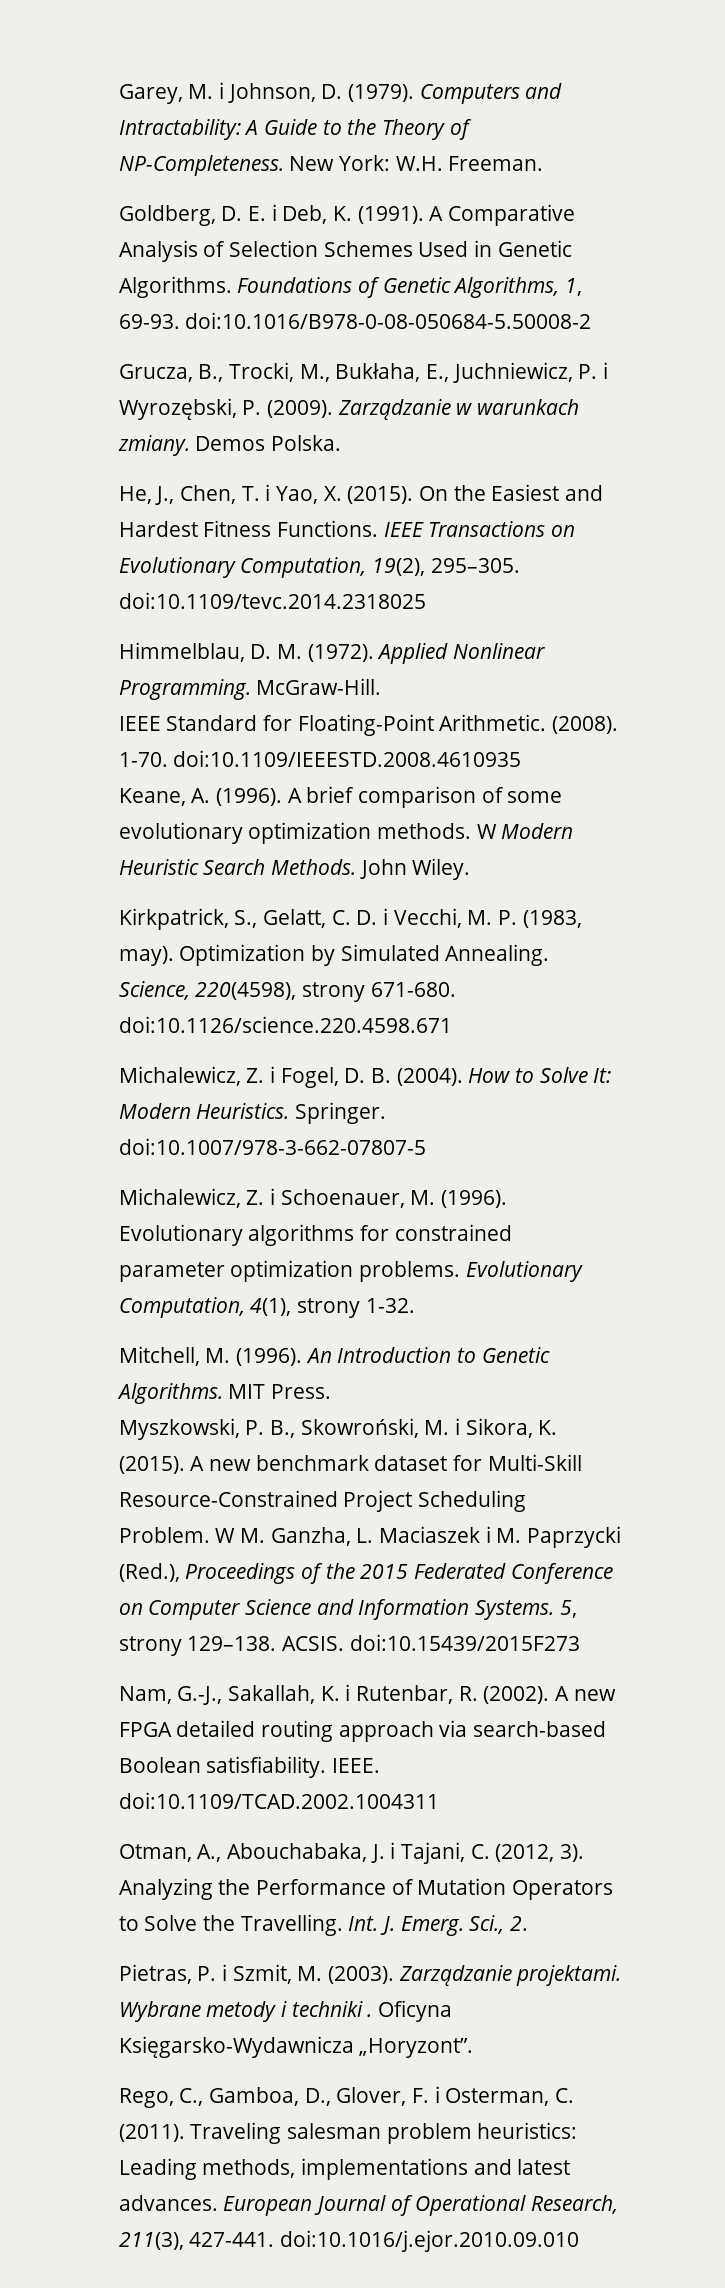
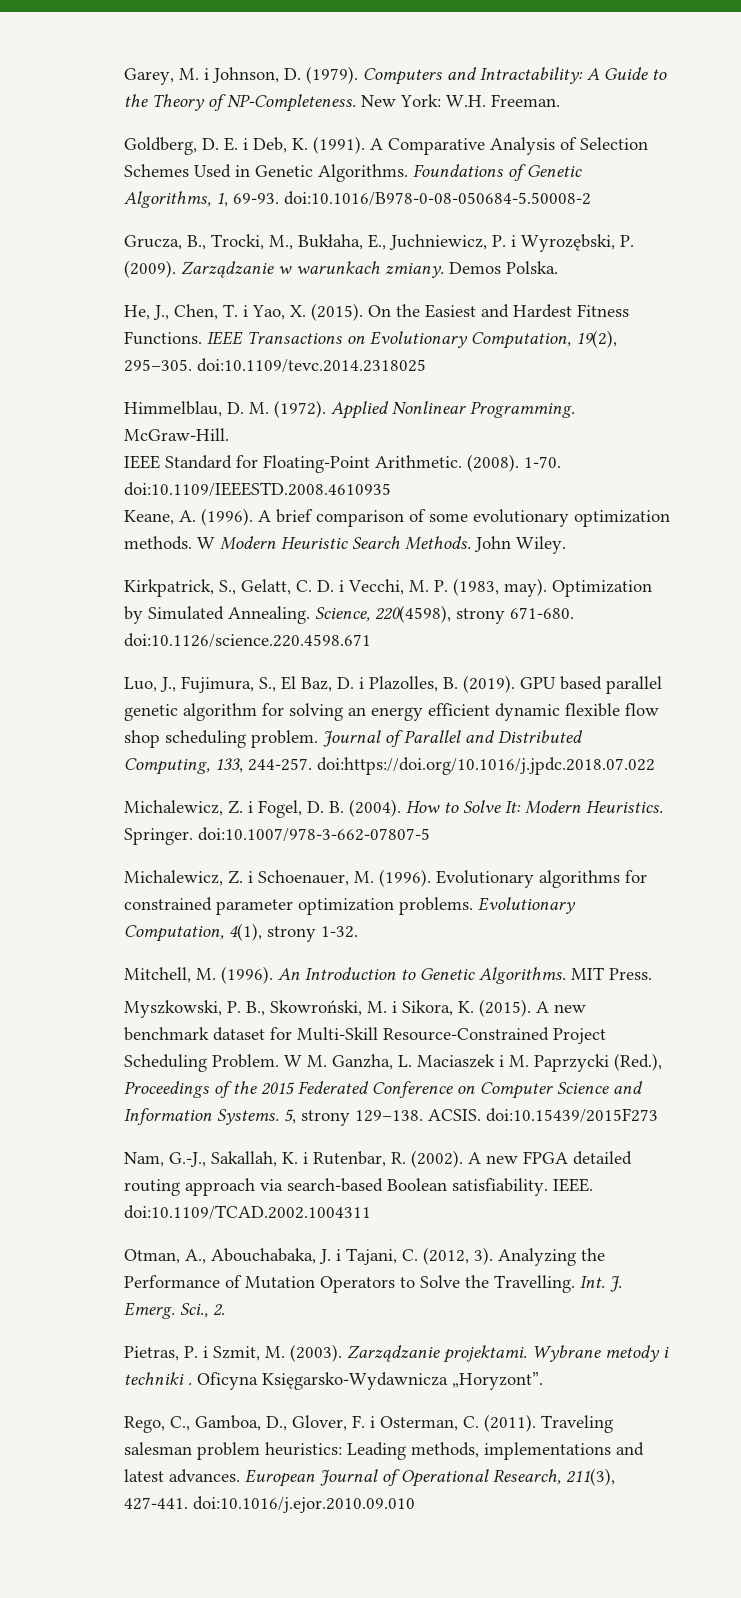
+ Luo, J., Fujimura, S., El Baz, D. i Plazolles, B. (2019). GPU based parallel genetic algorithm for solving an energy efficient dynamic flexible flow shop scheduling problem. Journal of Parallel and Distributed Computing, 133, 244-257. doi:https://doi.org/10.1016/j.jpdc.2018.07.022

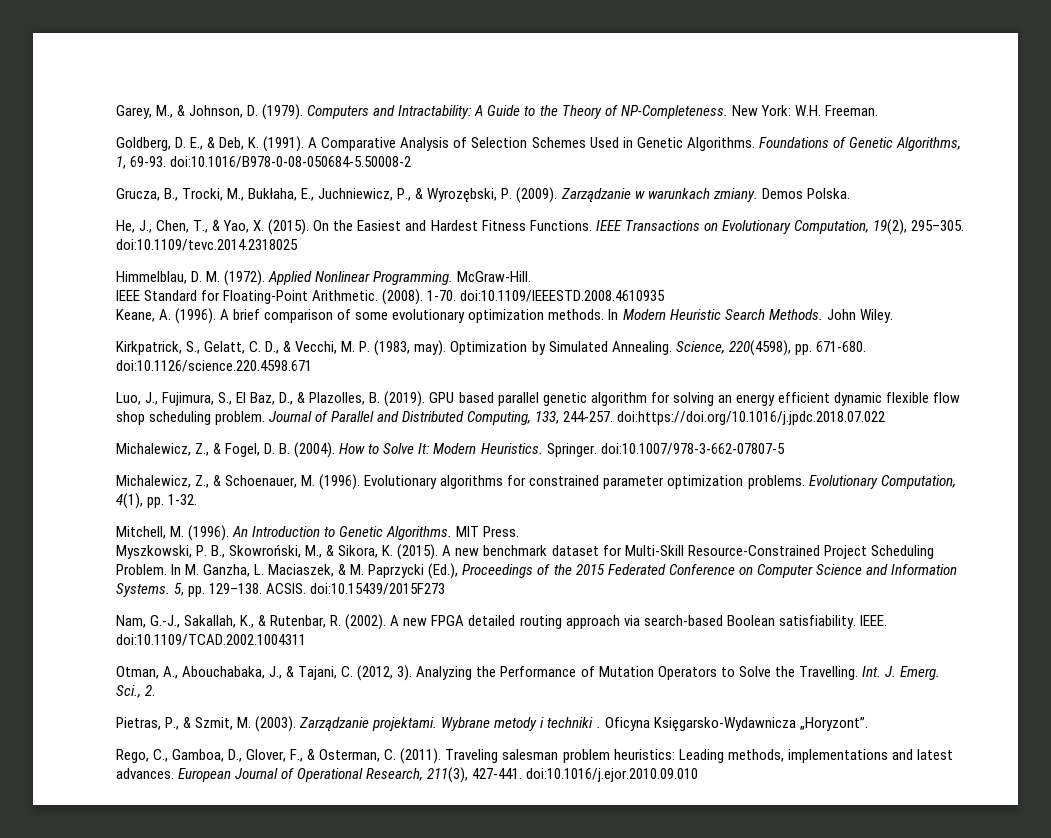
- Garey, M. i Johnson, D. (1979).
+ Garey, M., & Johnson, D. (1979).
- Goldberg, D. E. i Deb, K. (1991).
+ Goldberg, D. E., & Deb, K. (1991).
- Grucza, B., Trocki, M., Bukłaha, E., Juchniewicz, P. i Wyrozębski, P. (2009).
+ Grucza, B., Trocki, M., Bukłaha, E., Juchniewicz, P., & Wyrozębski, P. (2009).
- He, J., Chen, T. i Yao, X. (2015).
+ He, J., Chen, T., & Yao, X. (2015).
- W Modern Heuristic Search Methods.
+ In Modern Heuristic Search Methods.
- Kirkpatrick, S., Gelatt, C. D. i Vecchi, M. P. (1983, may).
+ Kirkpatrick, S., Gelatt, C. D., & Vecchi, M. P. (1983, may).
- Science, 220(4598), strony 671-680. doi:10.1126/science.220.4598.671
+ Science, 220(4598), pp. 671-680. doi:10.1126/science.220.4598.671
- Luo, J., Fujimura, S., El Baz, D. i Plazolles, B. (2019).
+ Luo, J., Fujimura, S., El Baz, D., & Plazolles, B. (2019).
- Michalewicz, Z. i Fogel, D. B. (2004).
+ Michalewicz, Z., & Fogel, D. B. (2004).
- Michalewicz, Z. i Schoenauer, M. (1996).
+ Michalewicz, Z., & Schoenauer, M. (1996).
- Evolutionary Computation, 4(1), strony 1-32.
+ Evolutionary Computation, 4(1), pp. 1-32.
- Myszkowski, P. B., Skowroński, M. i Sikora, K. (2015).
+ Myszkowski, P. B., Skowroński, M., & Sikora, K. (2015).
- W M. Ganzha, L. Maciaszek i M. Paprzycki (Red.), Proceedings of the 2015 Federated Conference on Computer Science and Information Systems.
+ In M. Ganzha, L. Maciaszek, & M. Paprzycki (Ed.), Proceedings of the 2015 Federated Conference on Computer Science and Information Systems.
- 5, strony 129–138.
+ 5, pp. 129–138.
- Nam, G.-J., Sakallah, K. i Rutenbar, R. (2002).
+ Nam, G.-J., Sakallah, K., & Rutenbar, R. (2002).
- Otman, A., Abouchabaka, J. i Tajani, C. (2012, 3).
+ Otman, A., Abouchabaka, J., & Tajani, C. (2012, 3).
- Pietras, P. i Szmit, M. (2003).
+ Pietras, P., & Szmit, M. (2003).
- Rego, C., Gamboa, D., Glover, F. i Osterman, C. (2011).
+ Rego, C., Gamboa, D., Glover, F., & Osterman, C. (2011).

